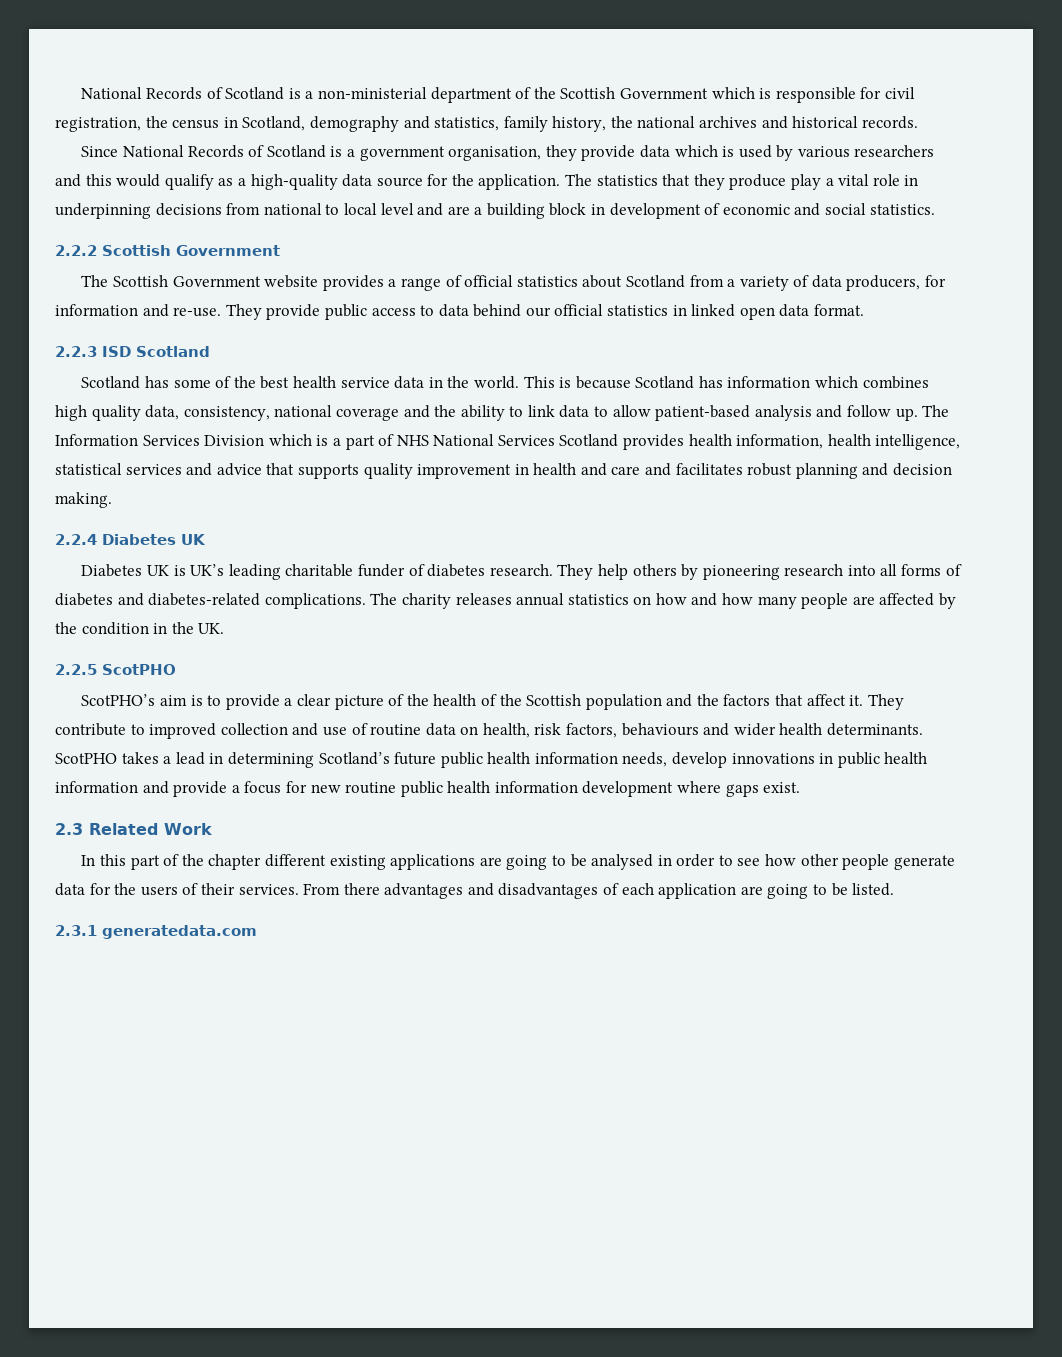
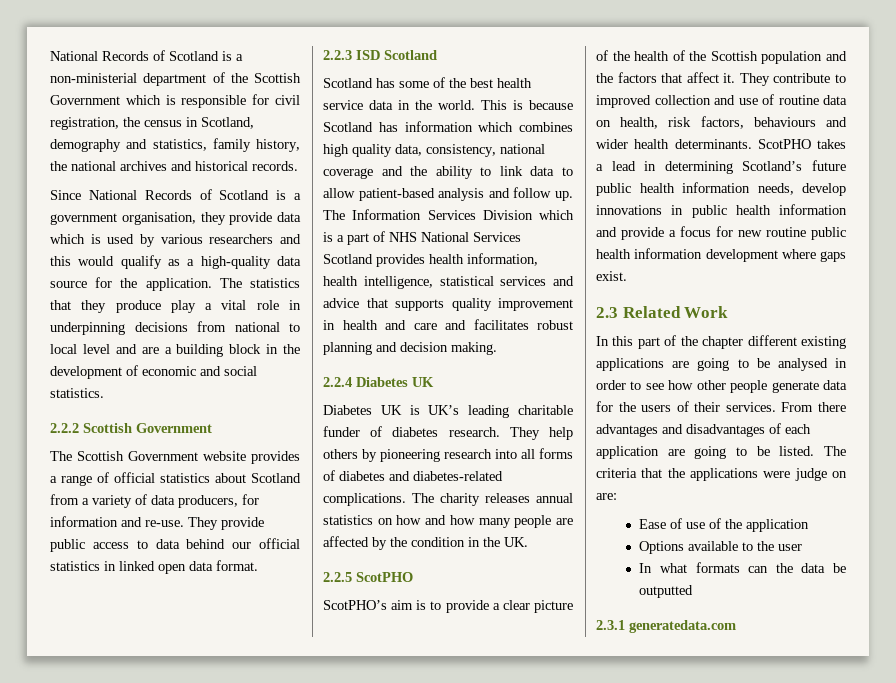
- The statistics that they produce play a vital role in underpinning decisions from national to local level and are a building block in development of economic and social statistics.
+ The statistics that they produce play a vital role in underpinning decisions from national to local level and are a building block in the development of economic and social statistics.
+ The criteria that the applications were judge on are:
+ Ease of use of the application
+ Options available to the user
+ In what formats can the data be outputted

